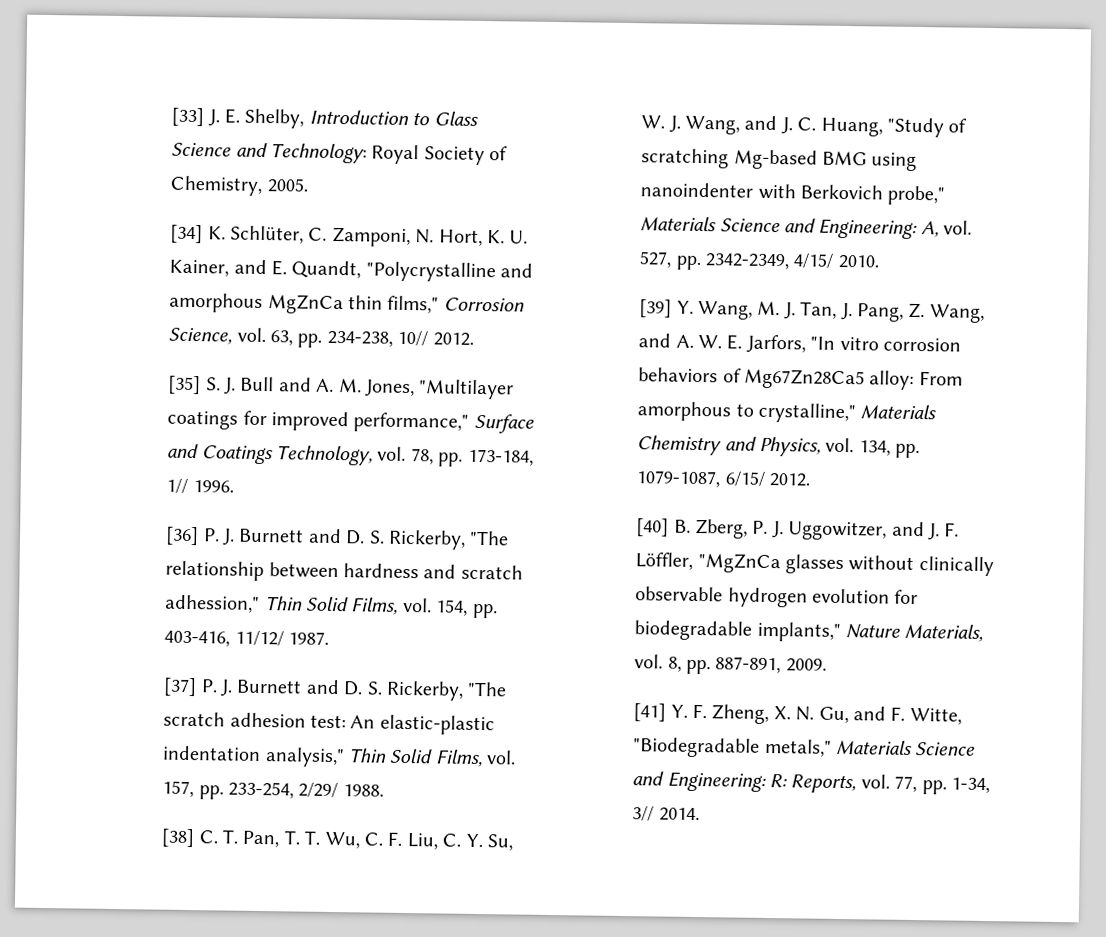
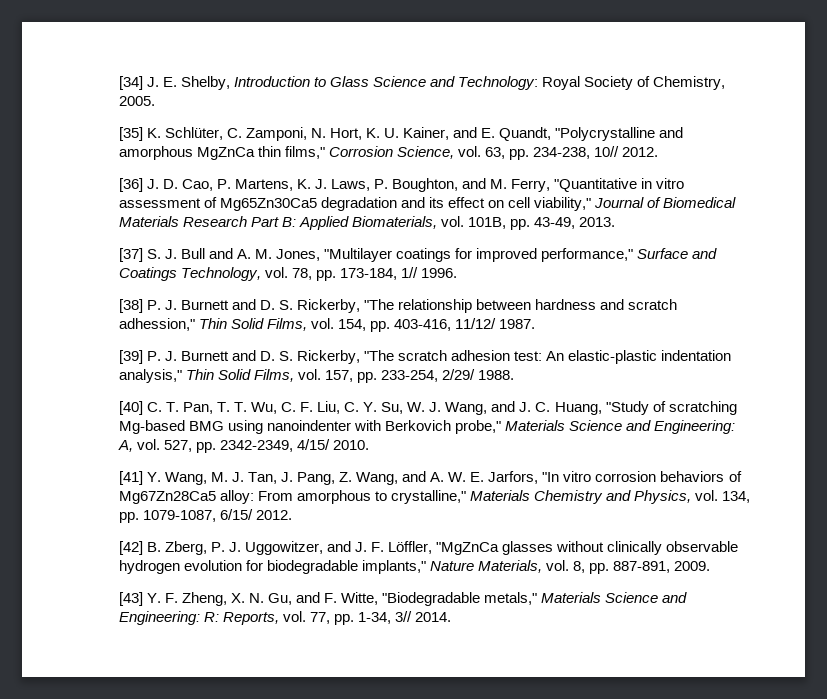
- [33] J. E. Shelby, Introduction to Glass Science and Technology: Royal Society of Chemistry, 2005.
+ [34] J. E. Shelby, Introduction to Glass Science and Technology: Royal Society of Chemistry, 2005.
- [34] K. Schlüter, C. Zamponi, N. Hort, K. U. Kainer, and E. Quandt, "Polycrystalline and amorphous MgZnCa thin films," Corrosion Science, vol. 63, pp. 234-238, 10// 2012.
+ [35] K. Schlüter, C. Zamponi, N. Hort, K. U. Kainer, and E. Quandt, "Polycrystalline and amorphous MgZnCa thin films," Corrosion Science, vol. 63, pp. 234-238, 10// 2012.
- [35] S. J. Bull and A. M. Jones, "Multilayer coatings for improved performance," Surface and Coatings Technology, vol. 78, pp. 173-184, 1// 1996.
+ [36] J. D. Cao, P. Martens, K. J. Laws, P. Boughton, and M. Ferry, "Quantitative in vitro assessment of Mg65Zn30Ca5 degradation and its effect on cell viability," Journal of Biomedical Materials Research Part B: Applied Biomaterials, vol. 101B, pp. 43-49, 2013.
+ [37] S. J. Bull and A. M. Jones, "Multilayer coatings for improved performance," Surface and Coatings Technology, vol. 78, pp. 173-184, 1// 1996.
- [36] P. J. Burnett and D. S. Rickerby, "The relationship between hardness and scratch adhession," Thin Solid Films, vol. 154, pp. 403-416, 11/12/ 1987.
+ [38] P. J. Burnett and D. S. Rickerby, "The relationship between hardness and scratch adhession," Thin Solid Films, vol. 154, pp. 403-416, 11/12/ 1987.
- [37] P. J. Burnett and D. S. Rickerby, "The scratch adhesion test: An elastic-plastic indentation analysis," Thin Solid Films, vol. 157, pp. 233-254, 2/29/ 1988.
+ [39] P. J. Burnett and D. S. Rickerby, "The scratch adhesion test: An elastic-plastic indentation analysis," Thin Solid Films, vol. 157, pp. 233-254, 2/29/ 1988.
- [38] C. T. Pan, T. T. Wu, C. F. Liu, C. Y. Su, W. J. Wang, and J. C. Huang, "Study of scratching Mg-based BMG using nanoindenter with Berkovich probe," Materials Science and Engineering: A, vol. 527, pp. 2342-2349, 4/15/ 2010.
+ [40] C. T. Pan, T. T. Wu, C. F. Liu, C. Y. Su, W. J. Wang, and J. C. Huang, "Study of scratching Mg-based BMG using nanoindenter with Berkovich probe," Materials Science and Engineering: A, vol. 527, pp. 2342-2349, 4/15/ 2010.
- [39] Y. Wang, M. J. Tan, J. Pang, Z. Wang, and A. W. E. Jarfors, "In vitro corrosion behaviors of Mg67Zn28Ca5 alloy: From amorphous to crystalline," Materials Chemistry and Physics, vol. 134, pp. 1079-1087, 6/15/ 2012.
+ [41] Y. Wang, M. J. Tan, J. Pang, Z. Wang, and A. W. E. Jarfors, "In vitro corrosion behaviors of Mg67Zn28Ca5 alloy: From amorphous to crystalline," Materials Chemistry and Physics, vol. 134, pp. 1079-1087, 6/15/ 2012.
- [40] B. Zberg, P. J. Uggowitzer, and J. F. Löffler, "MgZnCa glasses without clinically observable hydrogen evolution for biodegradable implants," Nature Materials, vol. 8, pp. 887-891, 2009.
+ [42] B. Zberg, P. J. Uggowitzer, and J. F. Löffler, "MgZnCa glasses without clinically observable hydrogen evolution for biodegradable implants," Nature Materials, vol. 8, pp. 887-891, 2009.
- [41] Y. F. Zheng, X. N. Gu, and F. Witte, "Biodegradable metals," Materials Science and Engineering: R: Reports, vol. 77, pp. 1-34, 3// 2014.
+ [43] Y. F. Zheng, X. N. Gu, and F. Witte, "Biodegradable metals," Materials Science and Engineering: R: Reports, vol. 77, pp. 1-34, 3// 2014.

